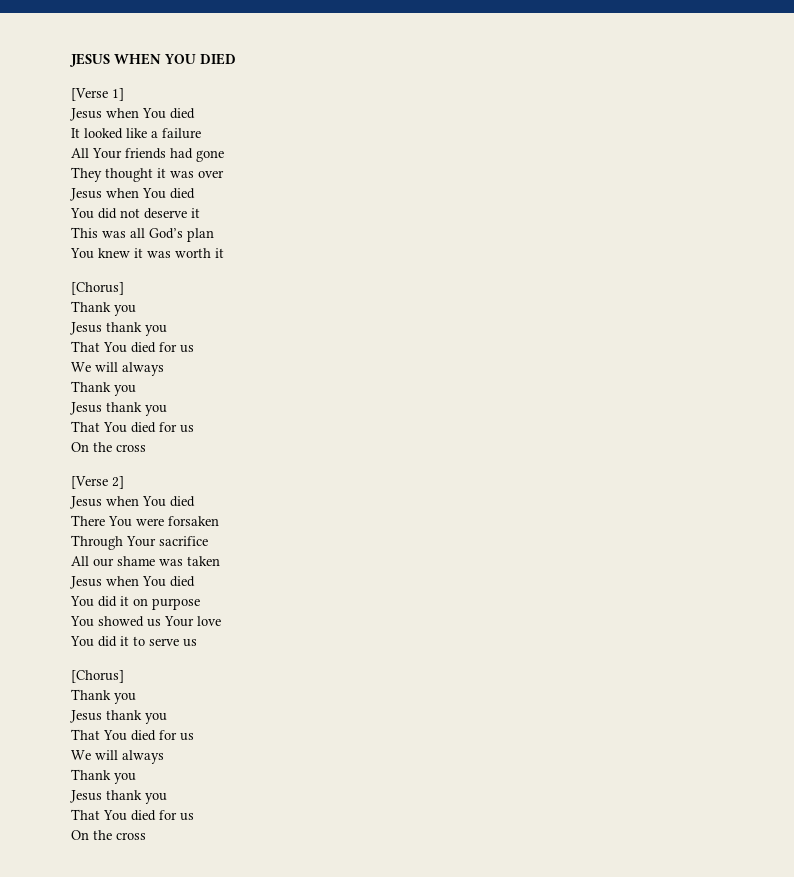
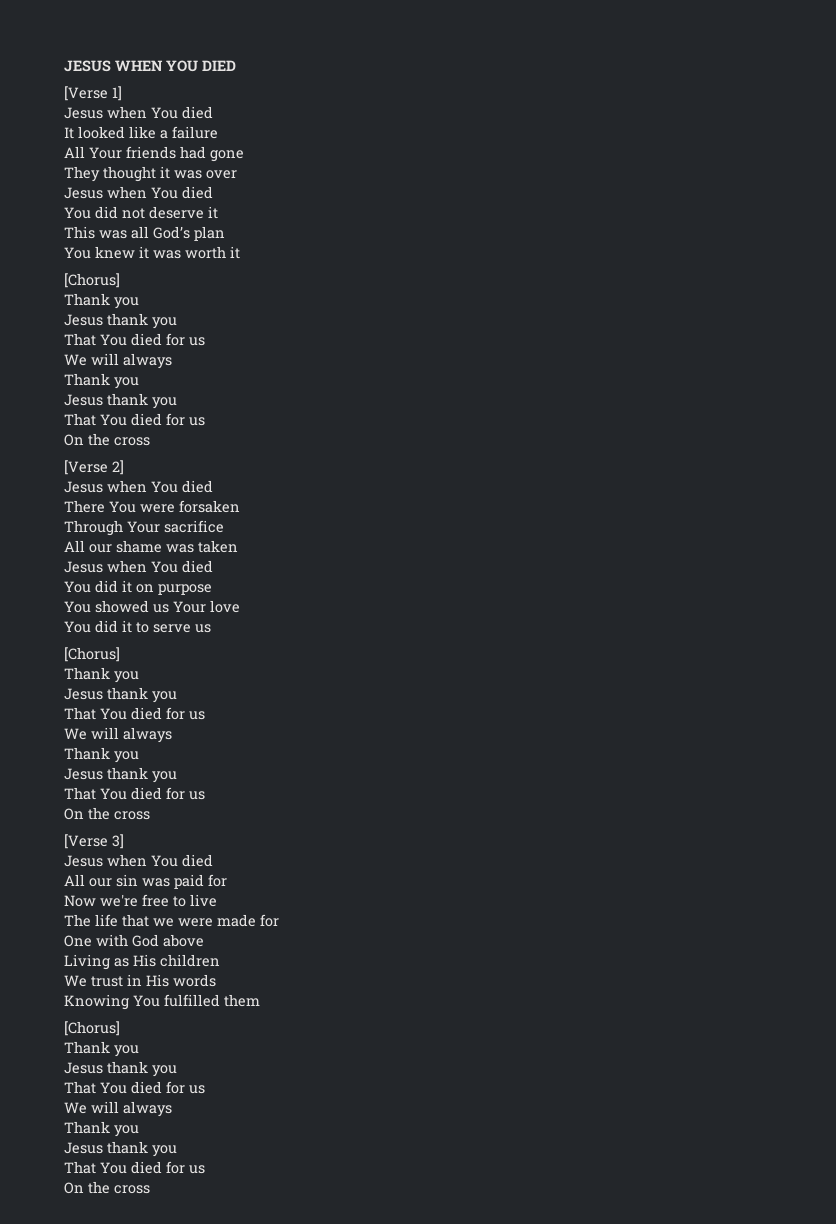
+ [Verse 3]
+ Jesus when You died
+ All our sin was paid for
+ Now we're free to live
+ The life that we were made for
+ One with God above
+ Living as His children
+ We trust in His words
+ Knowing You fulfilled them
+ [Chorus]
+ Thank you
+ Jesus thank you
+ That You died for us
+ We will always
+ Thank you
+ Jesus thank you
+ That You died for us
+ On the cross

